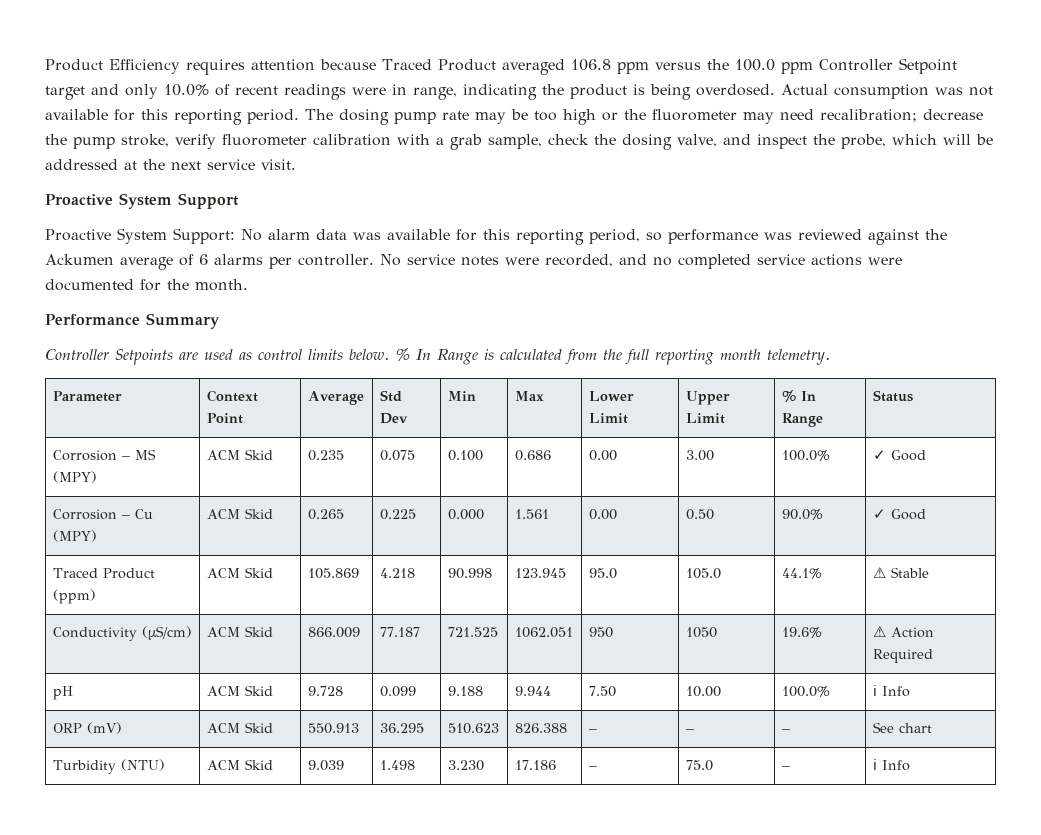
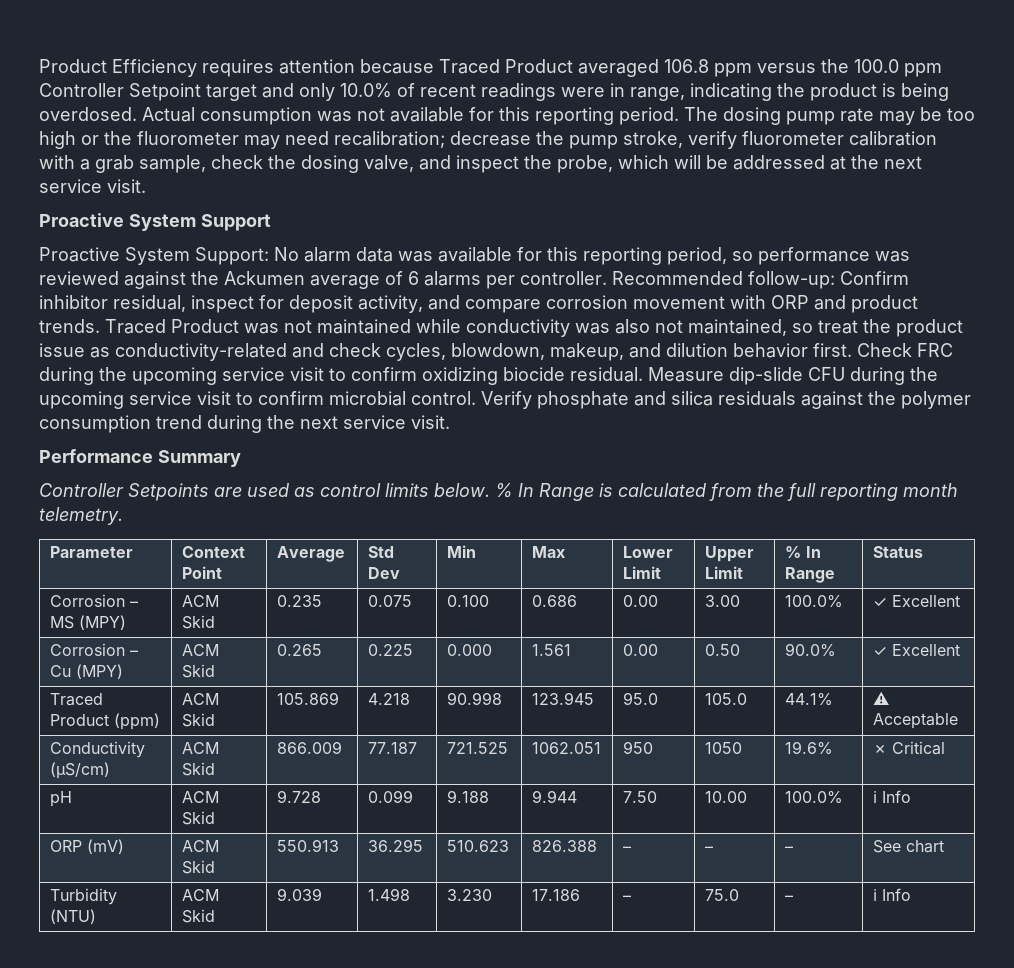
- No service notes were recorded, and no completed service actions were documented for the month.
+ Recommended follow-up: Confirm inhibitor residual, inspect for deposit activity, and compare corrosion movement with ORP and product trends. Traced Product was not maintained while conductivity was also not maintained, so treat the product issue as conductivity-related and check cycles, blowdown, makeup, and dilution behavior first. Check FRC during the upcoming service visit to confirm oxidizing biocide residual. Measure dip-slide CFU during the upcoming service visit to confirm microbial control. Verify phosphate and silica residuals against the polymer consumption trend during the next service visit.
- Corrosion – MS (MPY) | ACM Skid | 0.235 | 0.075 | 0.100 | 0.686 | 0.00 | 3.00 | 100.0% | ✓ Good
+ Corrosion – MS (MPY) | ACM Skid | 0.235 | 0.075 | 0.100 | 0.686 | 0.00 | 3.00 | 100.0% | ✓ Excellent
- Corrosion – Cu (MPY) | ACM Skid | 0.265 | 0.225 | 0.000 | 1.561 | 0.00 | 0.50 | 90.0% | ✓ Good
+ Corrosion – Cu (MPY) | ACM Skid | 0.265 | 0.225 | 0.000 | 1.561 | 0.00 | 0.50 | 90.0% | ✓ Excellent
- Traced Product (ppm) | ACM Skid | 105.869 | 4.218 | 90.998 | 123.945 | 95.0 | 105.0 | 44.1% | ⚠ Stable
+ Traced Product (ppm) | ACM Skid | 105.869 | 4.218 | 90.998 | 123.945 | 95.0 | 105.0 | 44.1% | ⚠ Acceptable
- Conductivity (µS/cm) | ACM Skid | 866.009 | 77.187 | 721.525 | 1062.051 | 950 | 1050 | 19.6% | ⚠ Action Required
+ Conductivity (µS/cm) | ACM Skid | 866.009 | 77.187 | 721.525 | 1062.051 | 950 | 1050 | 19.6% | ✗ Critical

